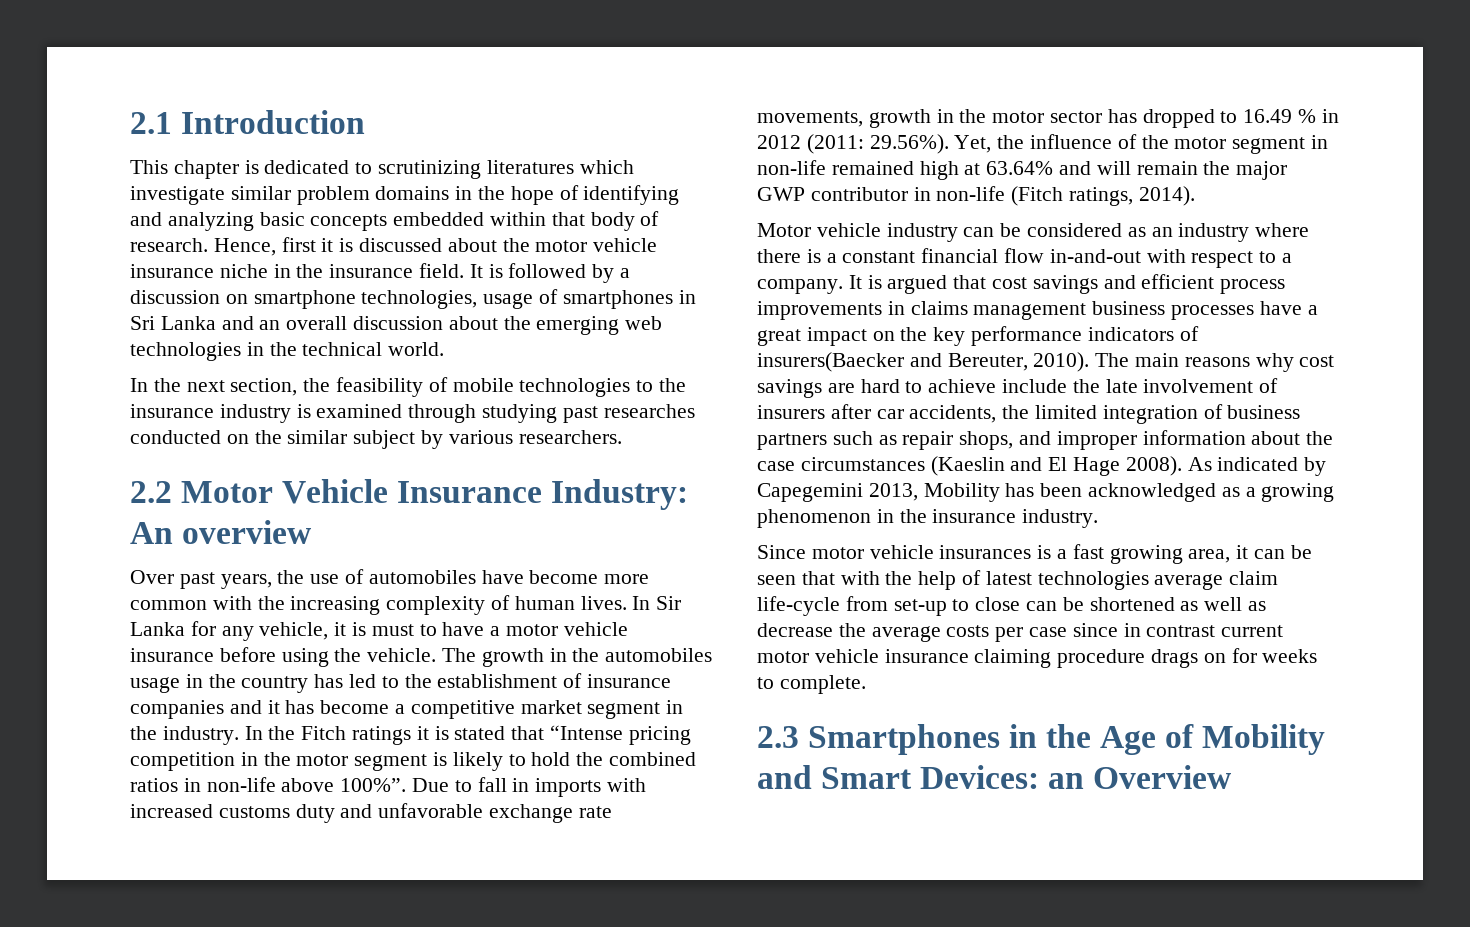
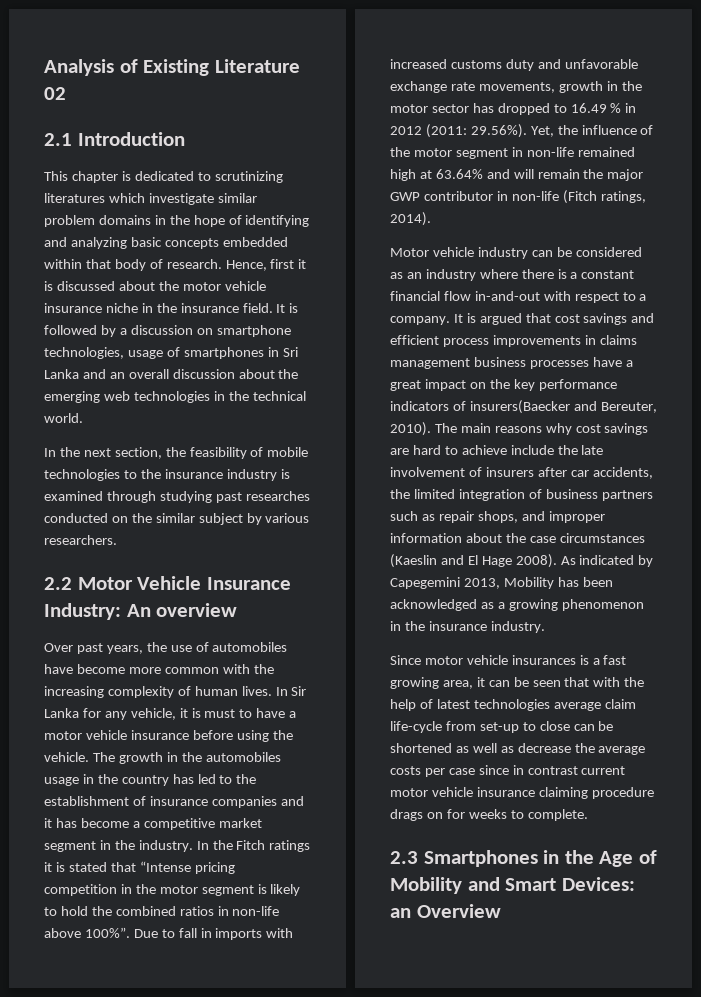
+ Analysis of Existing Literature 02

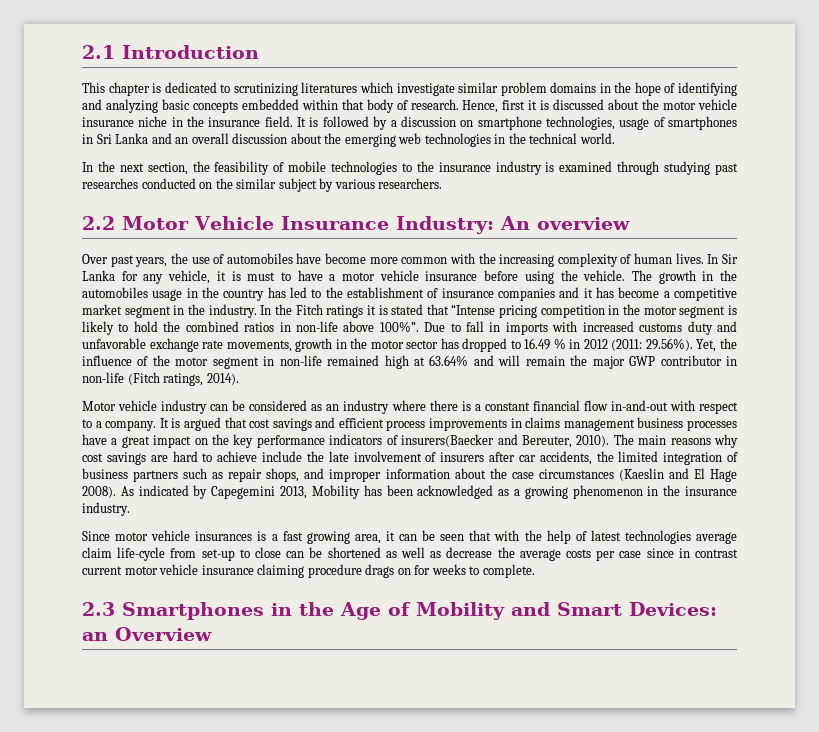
- Analysis of Existing Literature 02

